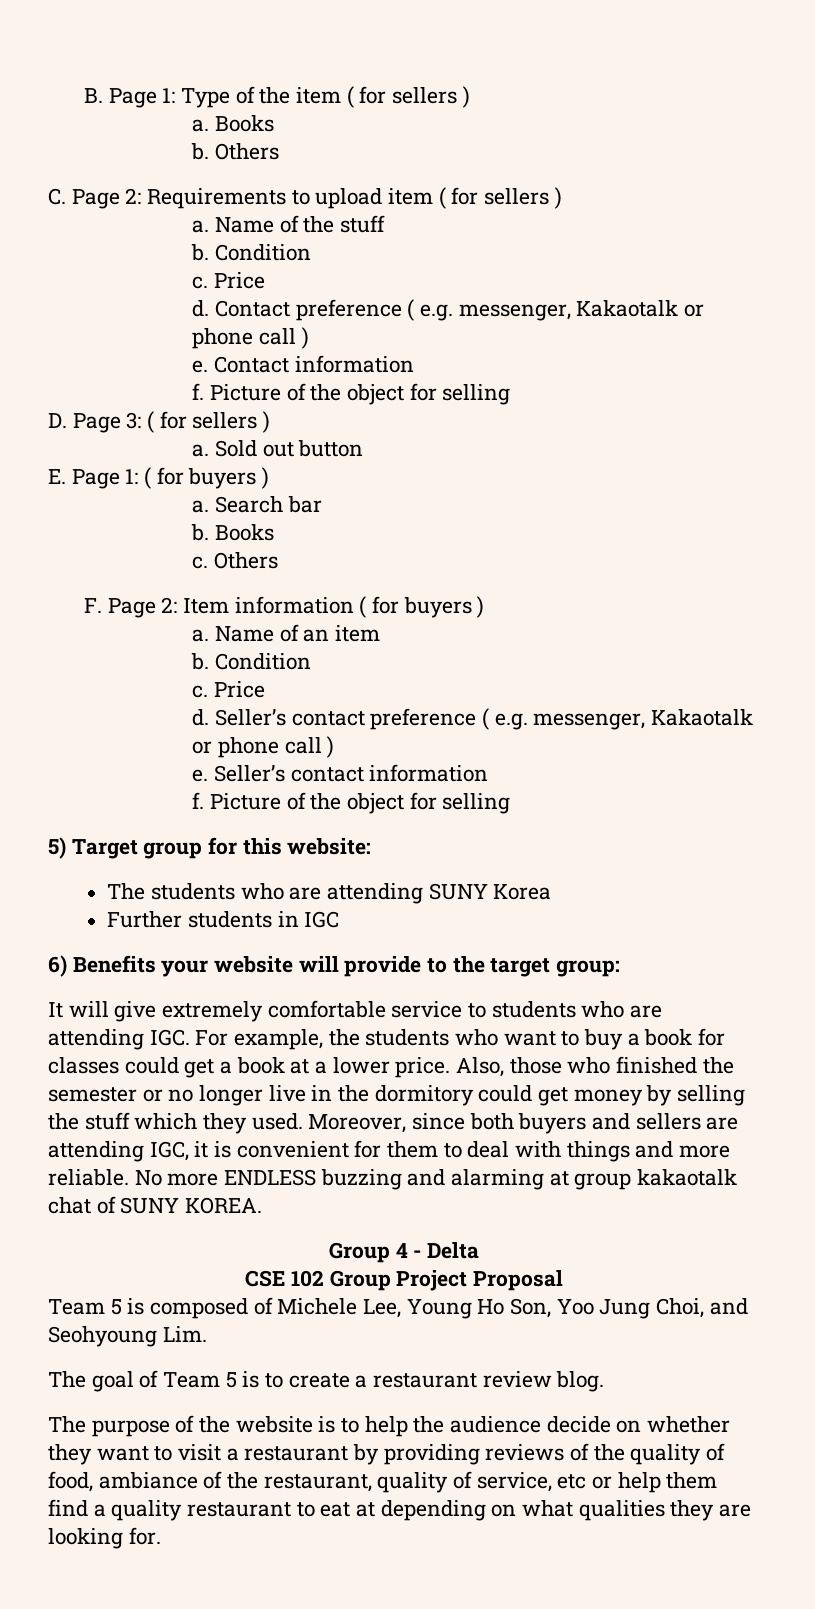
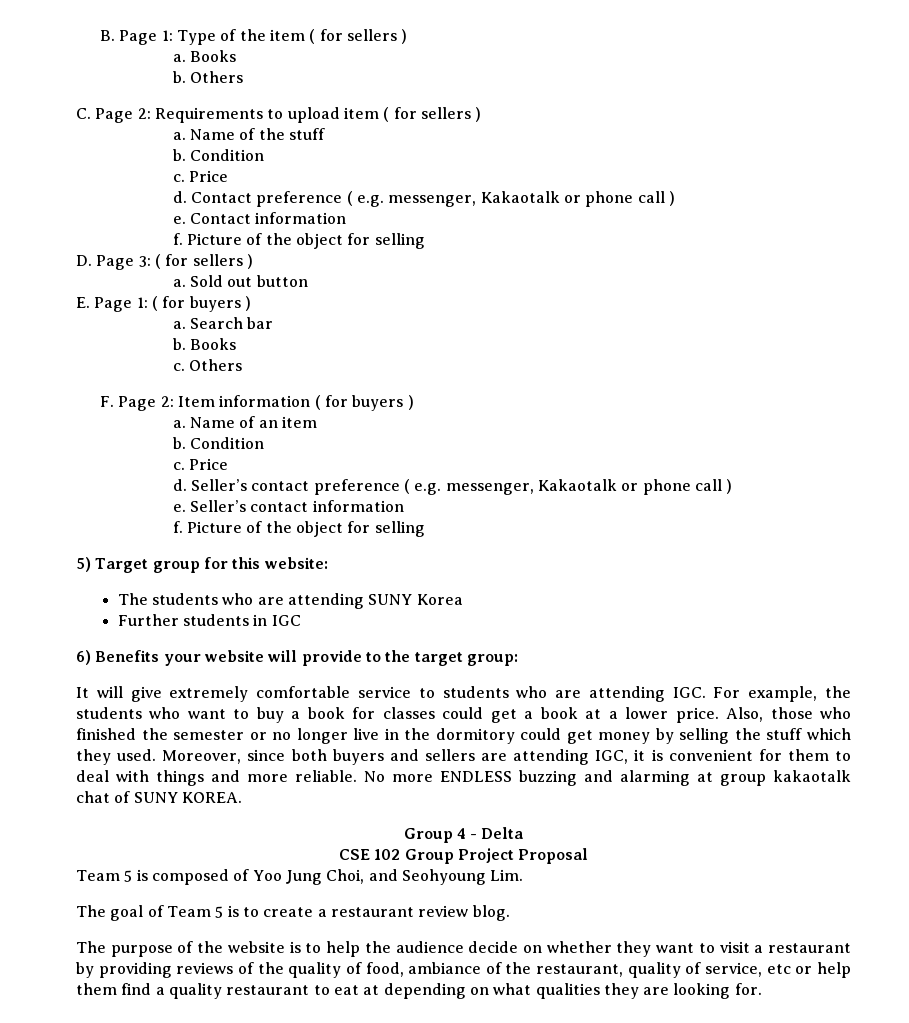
- Team 5 is composed of Michele Lee, Young Ho Son, Yoo Jung Choi, and Seohyoung Lim.
+ Team 5 is composed of Yoo Jung Choi, and Seohyoung Lim.

